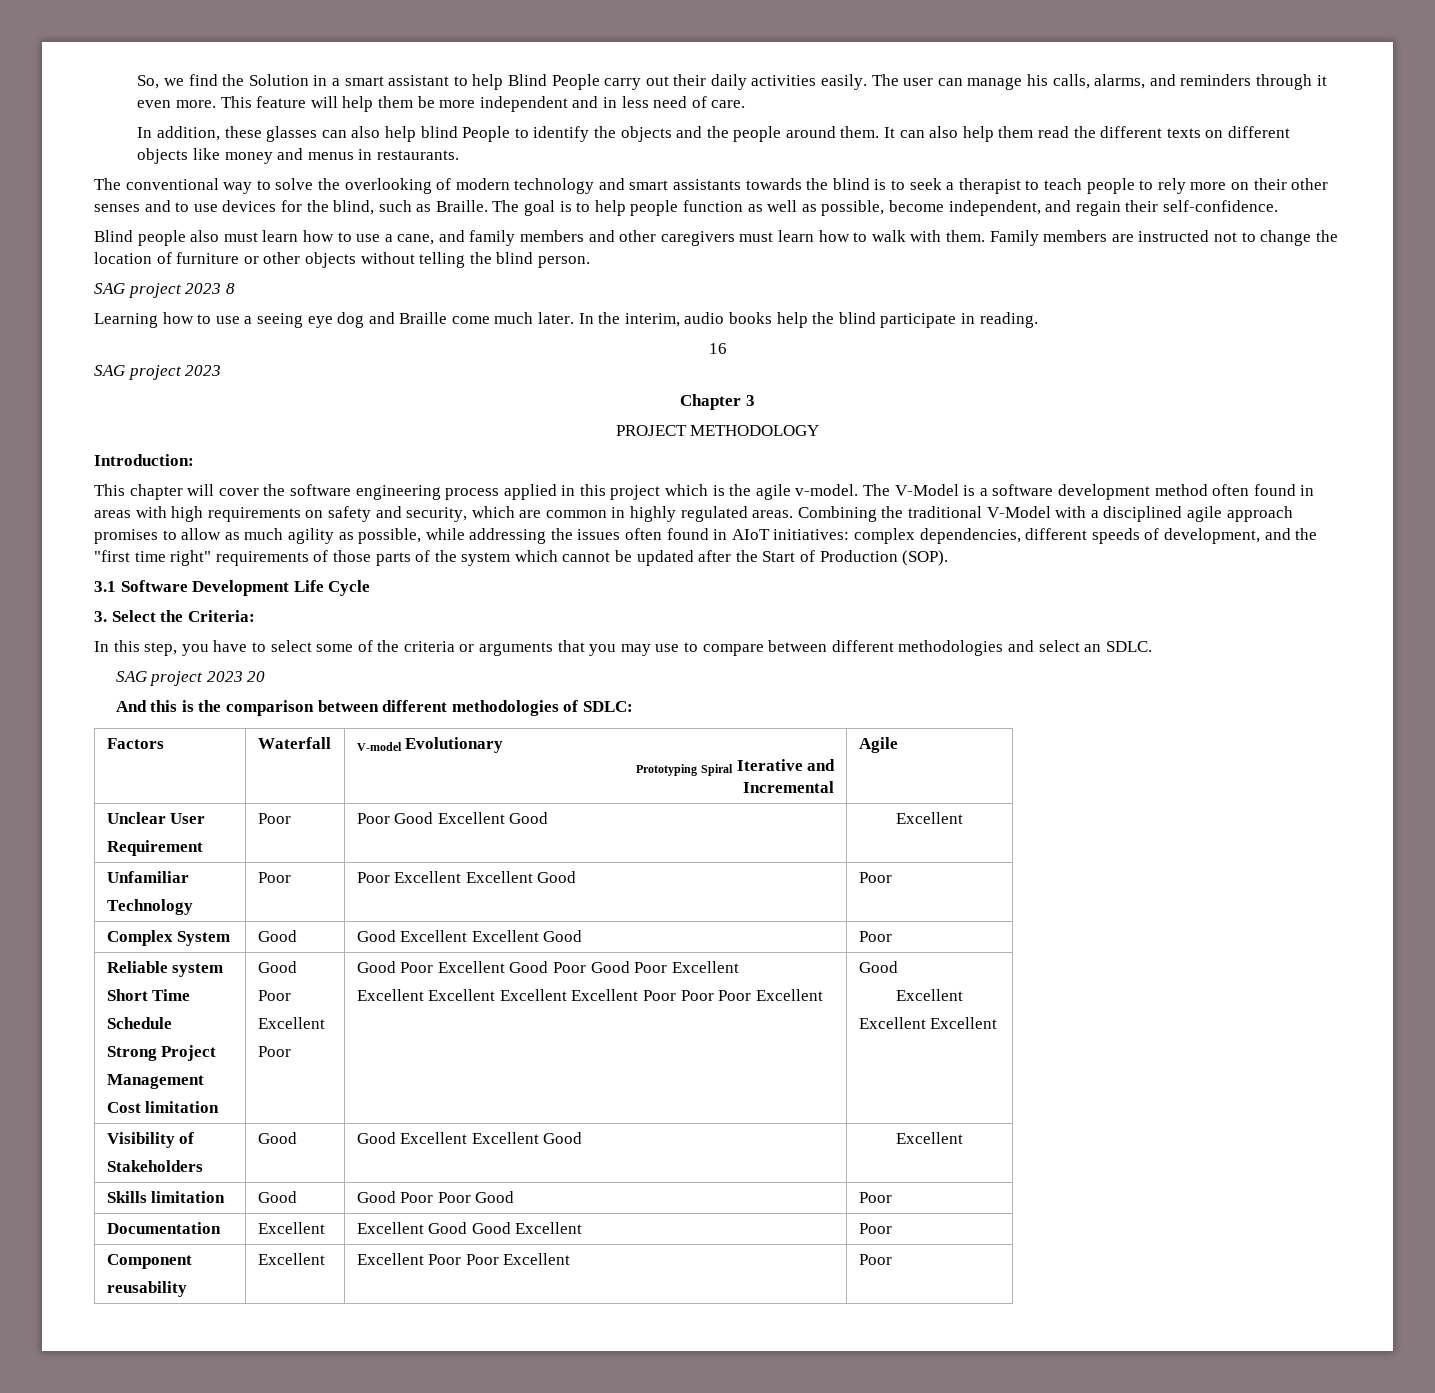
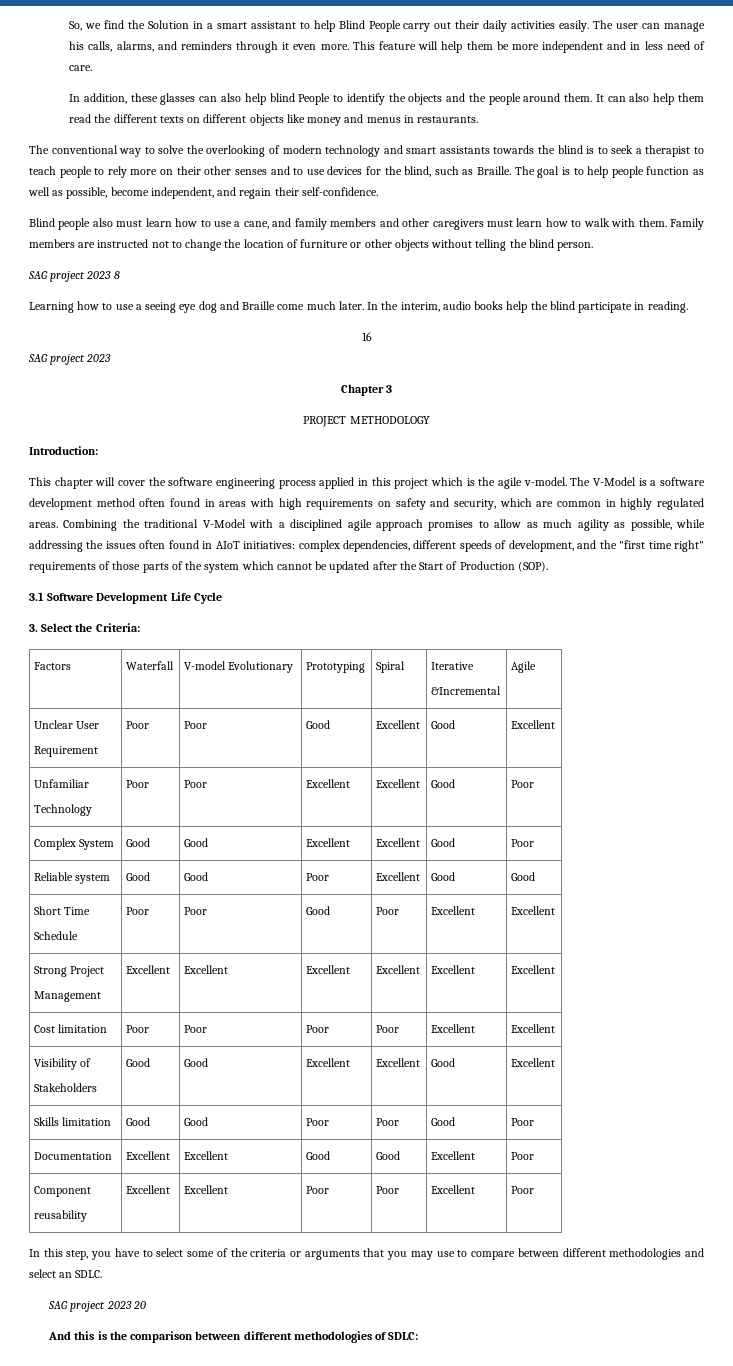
+ Factors | Waterfall | V-model Evolutionary | Prototyping | Spiral | Iterative
+ &Incremental | Agile
+ Unclear User
+ Requirement | Poor | Poor | Good | Excellent | Good | Excellent
+ Unfamiliar
+ Technology | Poor | Poor | Excellent | Excellent | Good | Poor
+ Complex System | Good | Good | Excellent | Excellent | Good | Poor
+ Reliable system | Good | Good | Poor | Excellent | Good | Good
+ Short Time
+ Schedule | Poor | Poor | Good | Poor | Excellent | Excellent
+ Strong Project
+ Management | Excellent | Excellent | Excellent | Excellent | Excellent | Excellent
+ Cost limitation | Poor | Poor | Poor | Poor | Excellent | Excellent
+ Visibility of
+ Stakeholders | Good | Good | Excellent | Excellent | Good | Excellent
+ Skills limitation | Good | Good | Poor | Poor | Good | Poor
+ Documentation | Excellent | Excellent | Good | Good | Excellent | Poor
+ Component
+ reusability | Excellent | Excellent | Poor | Poor | Excellent | Poor
- Factors | Waterfall | V-model Evolutionary
- Prototyping Spiral Iterative and
- Incremental | Agile
- Unclear User
- Requirement | Poor | Poor Good Excellent Good | Excellent
- Unfamiliar
- Technology | Poor | Poor Excellent Excellent Good | Poor
- Complex System | Good | Good Excellent Excellent Good | Poor
- Reliable system
- Short Time
- Schedule
- Strong Project
- Management
- Cost limitation | Good
- Poor
- Excellent
- Poor | Good Poor Excellent Good Poor Good Poor Excellent
- Excellent Excellent Excellent Excellent Poor Poor Poor Excellent | Good
- Excellent
- Excellent Excellent
- Visibility of
- Stakeholders | Good | Good Excellent Excellent Good | Excellent
- Skills limitation | Good | Good Poor Poor Good | Poor
- Documentation | Excellent | Excellent Good Good Excellent | Poor
- Component
- reusability | Excellent | Excellent Poor Poor Excellent | Poor

